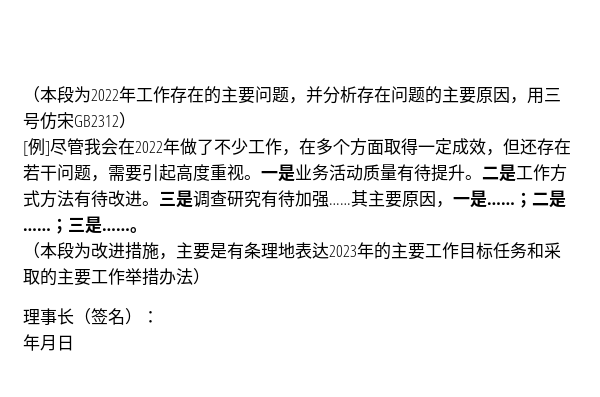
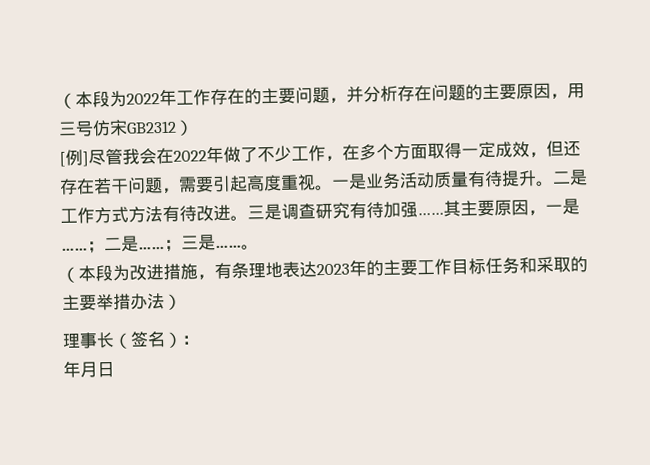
- （本段为改进措施，主要是有条理地表达2023年的主要工作目标任务和采取的主要工作举措办法）
+ （本段为改进措施，有条理地表达2023年的主要工作目标任务和采取的主要举措办法）

